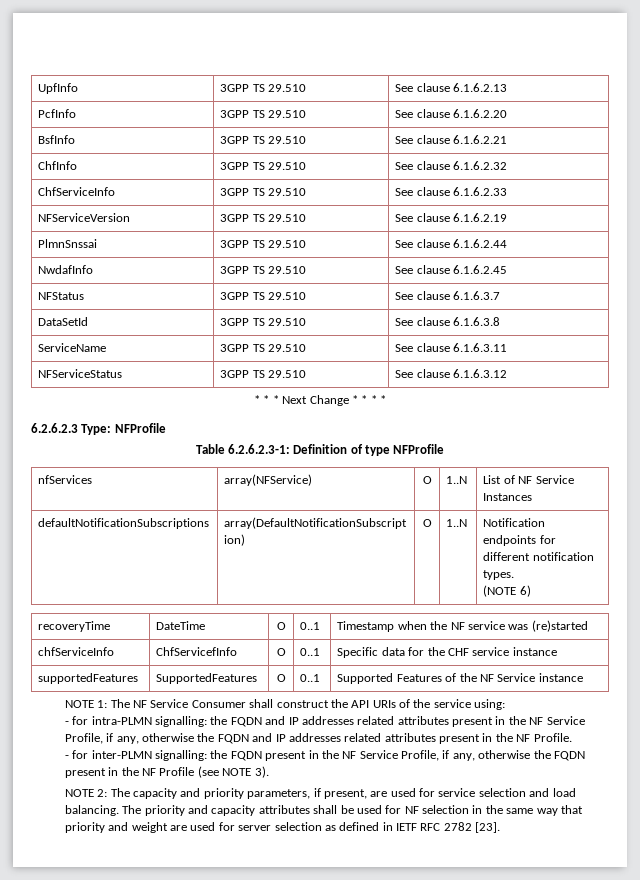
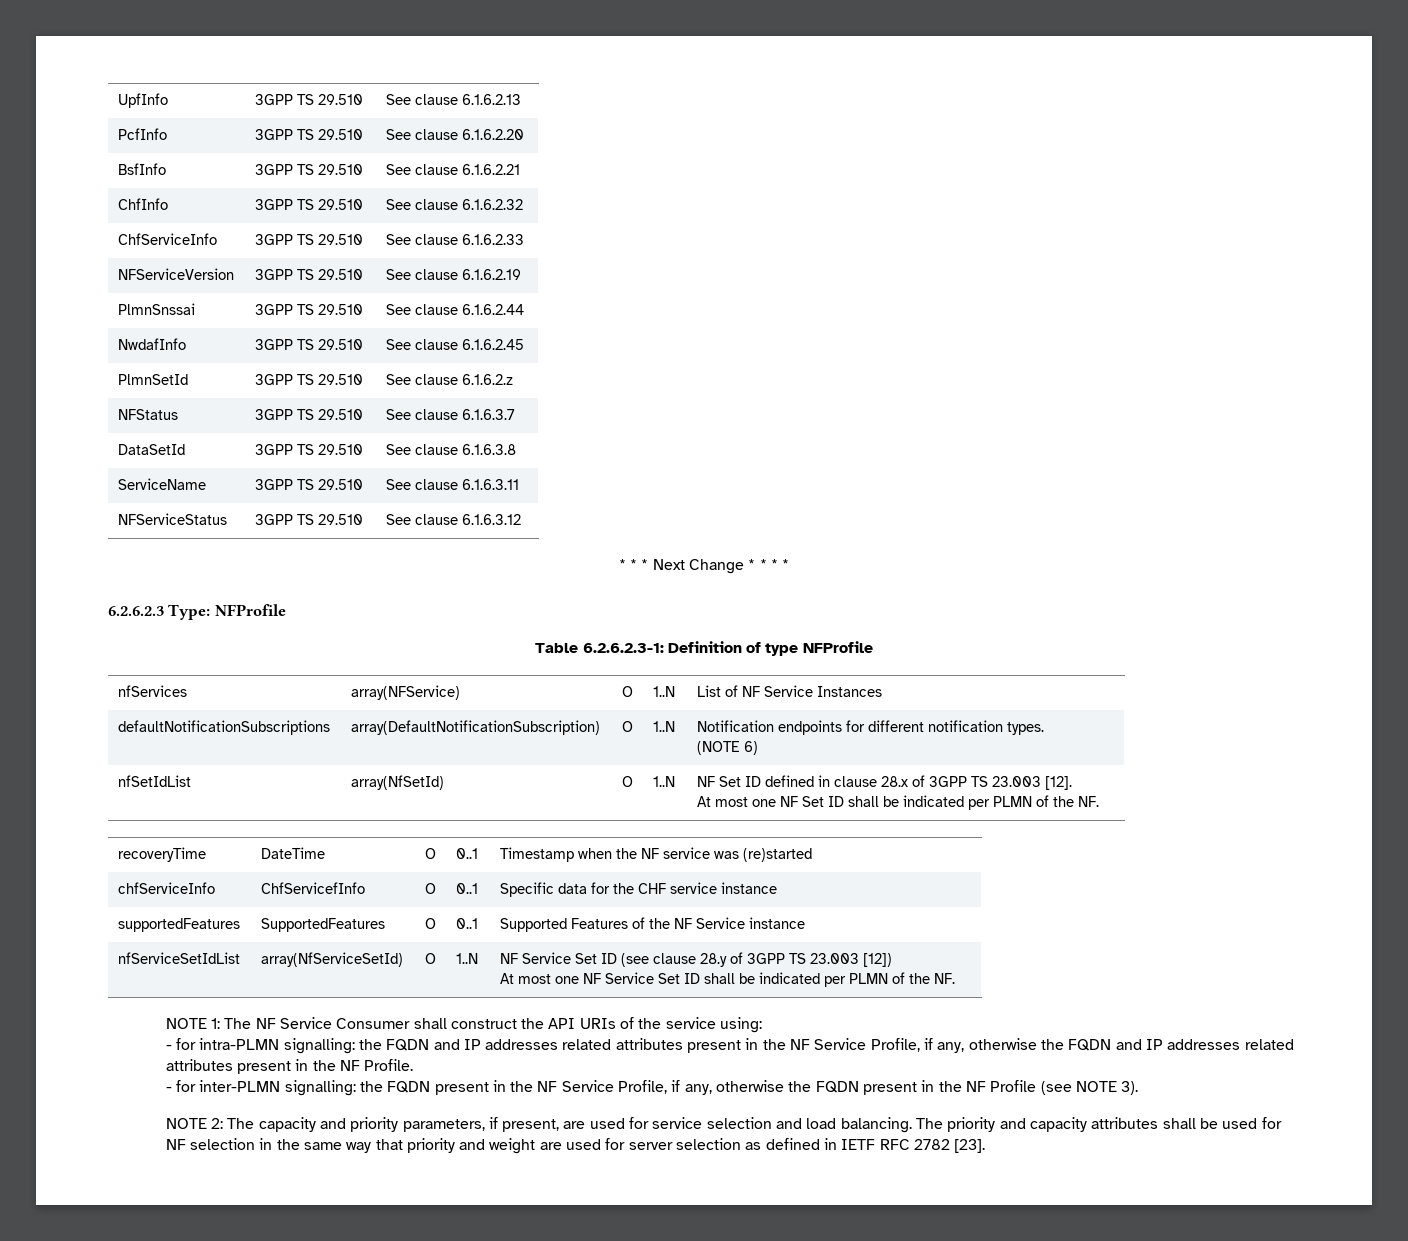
+ PlmnSetId | 3GPP TS 29.510 | See clause 6.1.6.2.z
+ nfSetIdList | array(NfSetId) | O | 1..N | NF Set ID defined in clause 28.x of 3GPP TS 23.003 [12].
+ At most one NF Set ID shall be indicated per PLMN of the NF.
+ nfServiceSetIdList | array(NfServiceSetId) | O | 1..N | NF Service Set ID (see clause 28.y of 3GPP TS 23.003 [12])
+ At most one NF Service Set ID shall be indicated per PLMN of the NF.

